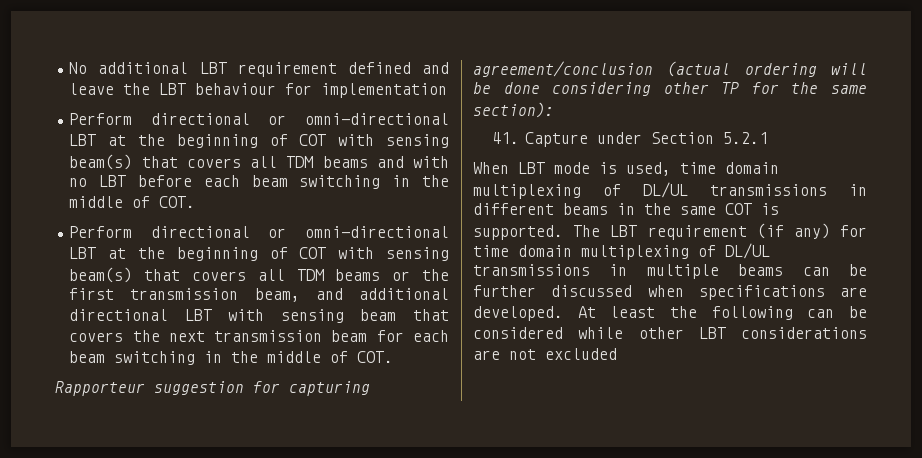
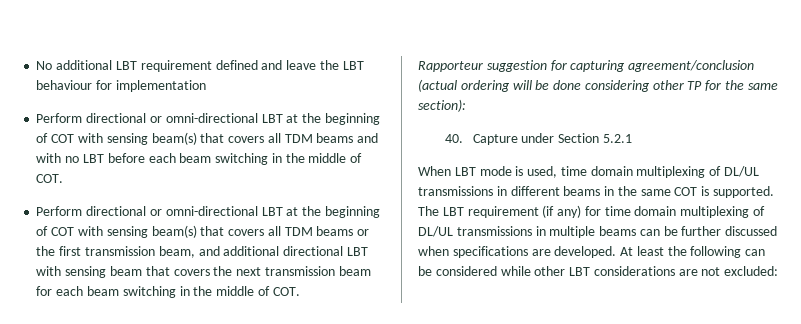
- 41. Capture under Section 5.2.1
+ 40. Capture under Section 5.2.1
- At least the following can be considered while other LBT considerations are not excluded
+ At least the following can be considered while other LBT considerations are not excluded:

